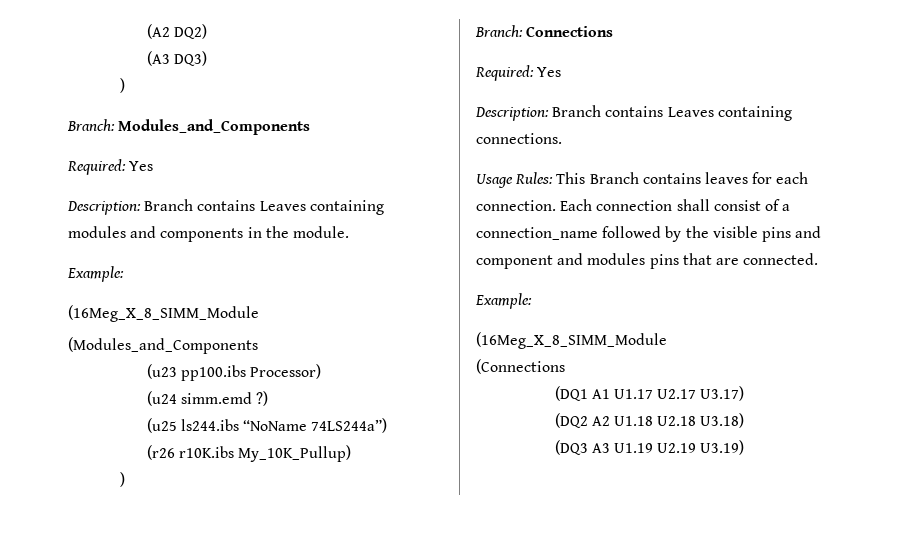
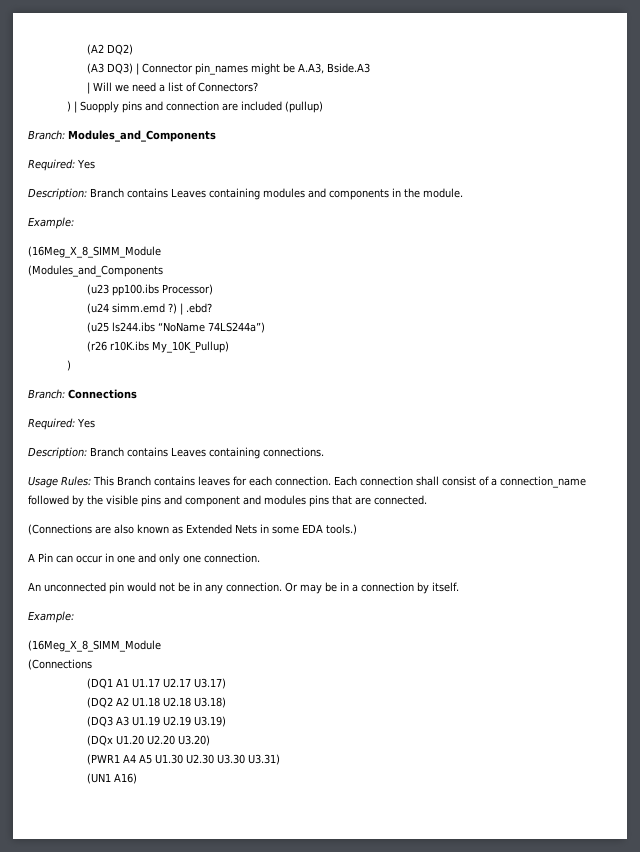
- (A3 DQ3)
- )
+ (A3 DQ3) | Connector pin_names might be A.A3, Bside.A3
+ | Will we need a list of Connectors?
+ ) | Suopply pins and connection are included (pullup)
+ | .ebd?
+ (Connections are also known as Extended Nets in some EDA tools.)
+ A Pin can occur in one and only one connection.
+ An unconnected pin would not be in any connection. Or may be in a connection by itself.
+ (DQx U1.20 U2.20 U3.20)
+ (PWR1 A4 A5 U1.30 U2.30 U3.30 U3.31)
+ (UN1 A16)

